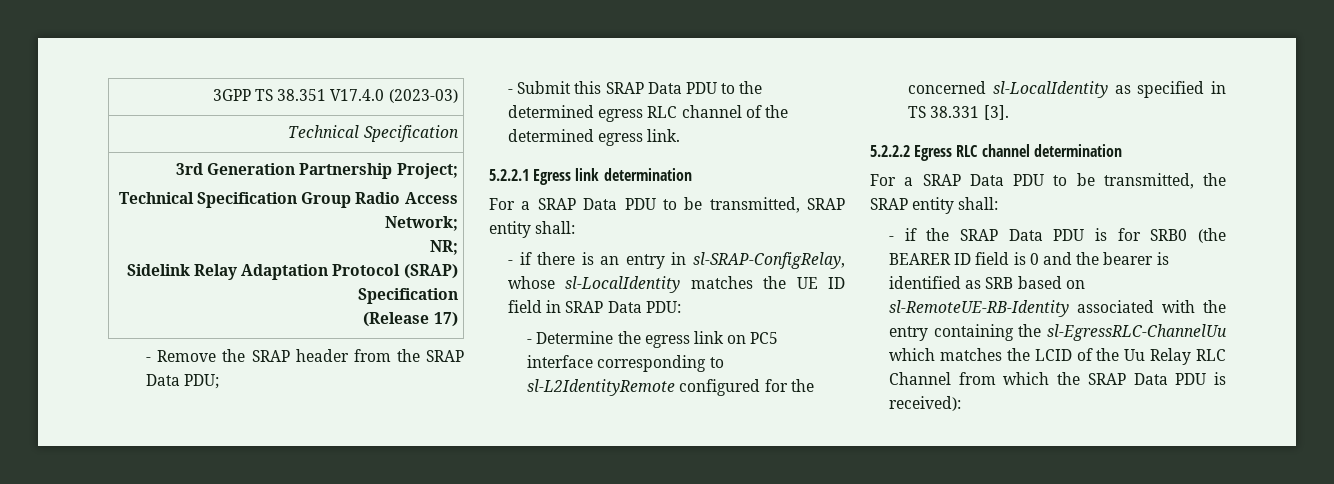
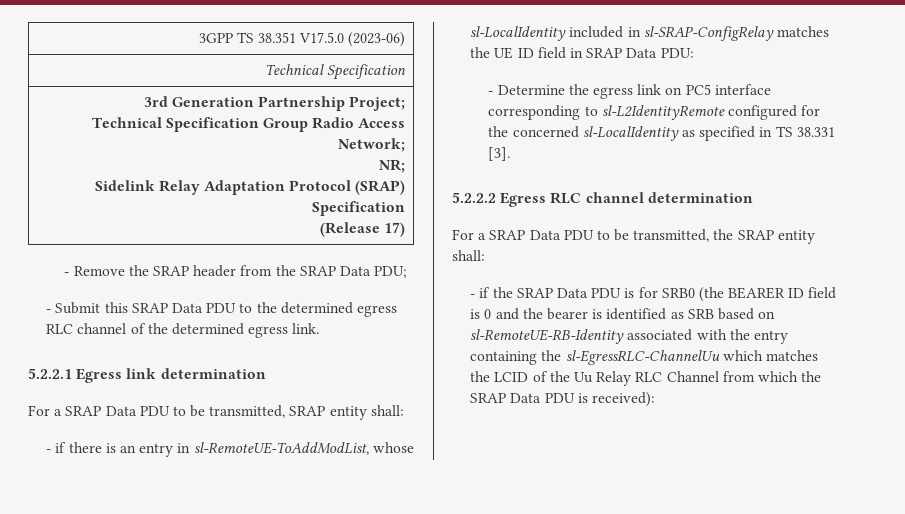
- 3GPP TS 38.351 V17.4.0 (2023-03)
+ 3GPP TS 38.351 V17.5.0 (2023-06)
- - if there is an entry in sl-SRAP-ConfigRelay, whose sl-LocalIdentity matches the UE ID field in SRAP Data PDU:
+ - if there is an entry in sl-RemoteUE-ToAddModList, whose sl-LocalIdentity included in sl-SRAP-ConfigRelay matches the UE ID field in SRAP Data PDU:

